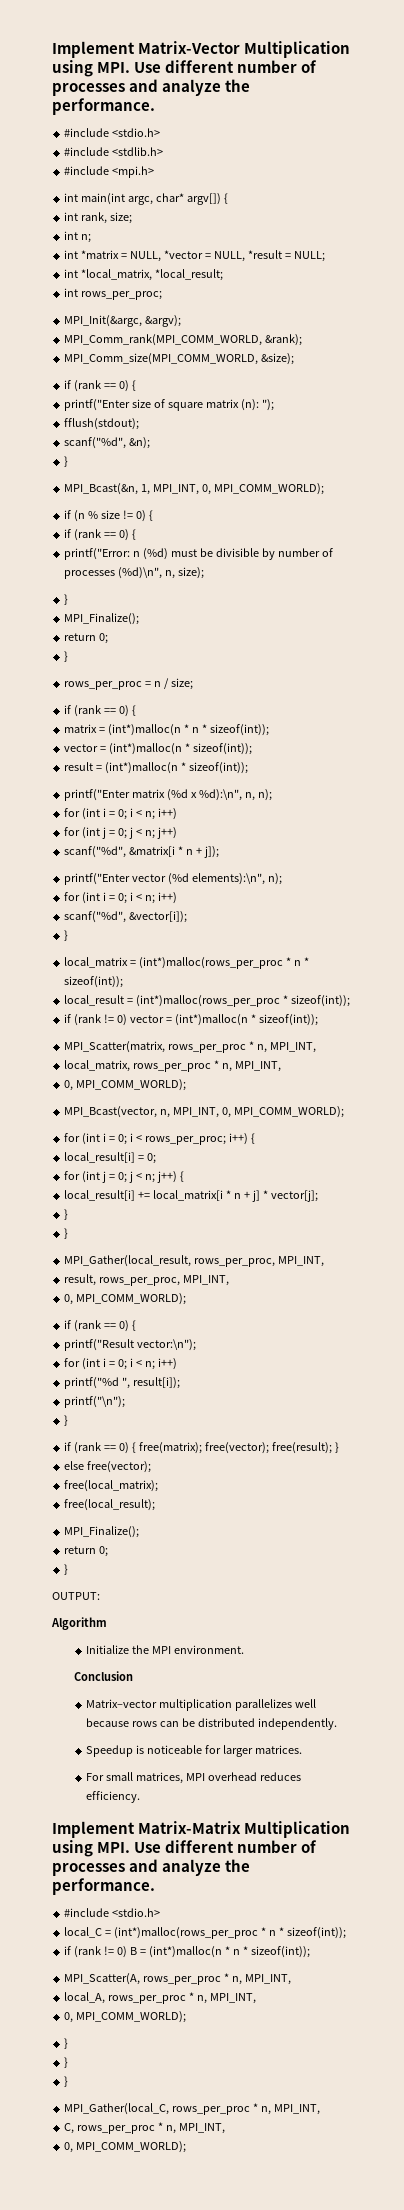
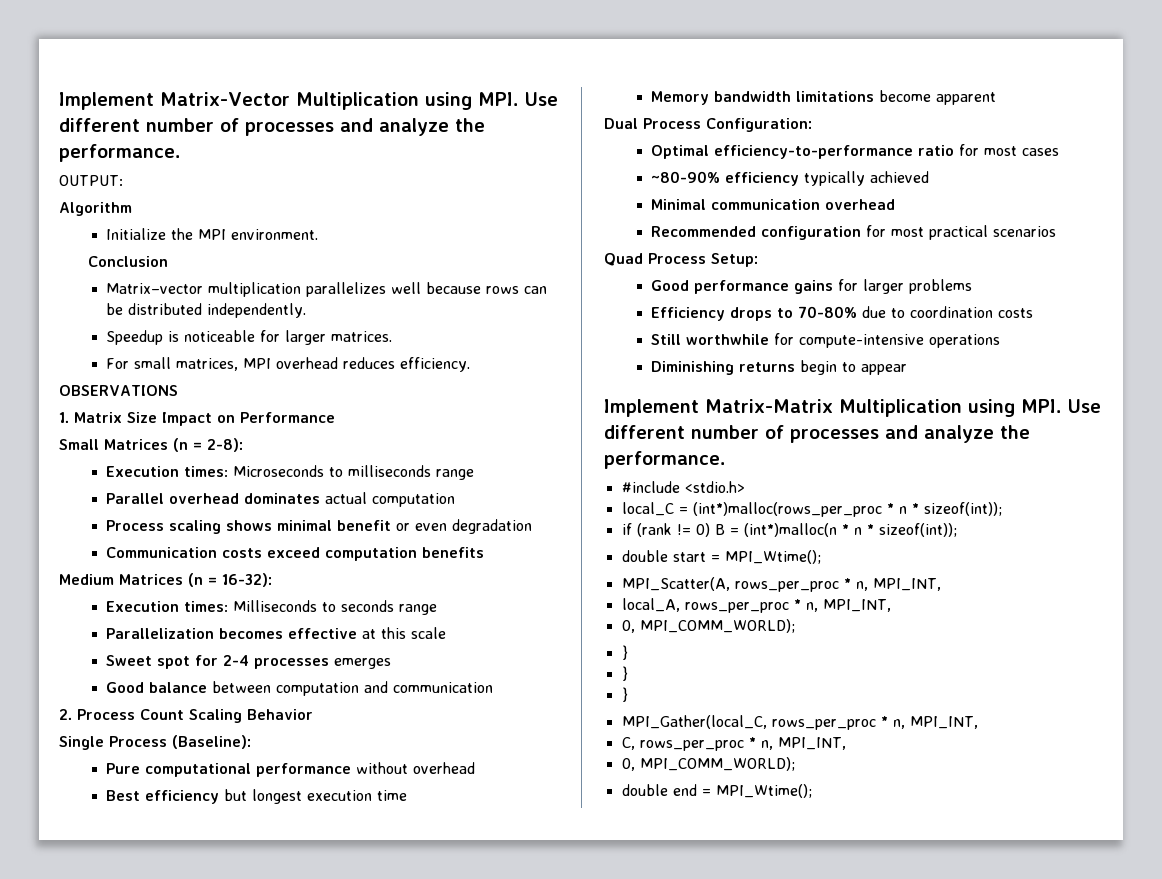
  Implement Matrix-Vector Multiplication using MPI. Use different number of processes and analyze the performance.
- #include <stdio.h>
- #include <stdlib.h>
- #include <mpi.h>
- int main(int argc, char* argv[]) {
- int rank, size;
- int n;
- int *matrix = NULL, *vector = NULL, *result = NULL;
- int *local_matrix, *local_result;
- int rows_per_proc;
- MPI_Init(&argc, &argv);
- MPI_Comm_rank(MPI_COMM_WORLD, &rank);
- MPI_Comm_size(MPI_COMM_WORLD, &size);
- if (rank == 0) {
- printf("Enter size of square matrix (n): ");
- fflush(stdout);
- scanf("%d", &n);
- }
- MPI_Bcast(&n, 1, MPI_INT, 0, MPI_COMM_WORLD);
- if (n % size != 0) {
- if (rank == 0) {
- printf("Error: n (%d) must be divisible by number of processes (%d)\n", n, size);
- }
- MPI_Finalize();
- return 0;
- }
- rows_per_proc = n / size;
- if (rank == 0) {
- matrix = (int*)malloc(n * n * sizeof(int));
- vector = (int*)malloc(n * sizeof(int));
- result = (int*)malloc(n * sizeof(int));
- printf("Enter matrix (%d x %d):\n", n, n);
- for (int i = 0; i < n; i++)
- for (int j = 0; j < n; j++)
- scanf("%d", &matrix[i * n + j]);
- printf("Enter vector (%d elements):\n", n);
- for (int i = 0; i < n; i++)
- scanf("%d", &vector[i]);
- }
- local_matrix = (int*)malloc(rows_per_proc * n * sizeof(int));
- local_result = (int*)malloc(rows_per_proc * sizeof(int));
- if (rank != 0) vector = (int*)malloc(n * sizeof(int));
- MPI_Scatter(matrix, rows_per_proc * n, MPI_INT,
- local_matrix, rows_per_proc * n, MPI_INT,
- 0, MPI_COMM_WORLD);
- MPI_Bcast(vector, n, MPI_INT, 0, MPI_COMM_WORLD);
- for (int i = 0; i < rows_per_proc; i++) {
- local_result[i] = 0;
- for (int j = 0; j < n; j++) {
- local_result[i] += local_matrix[i * n + j] * vector[j];
- }
- }
- MPI_Gather(local_result, rows_per_proc, MPI_INT,
- result, rows_per_proc, MPI_INT,
- 0, MPI_COMM_WORLD);
- if (rank == 0) {
- printf("Result vector:\n");
- for (int i = 0; i < n; i++)
- printf("%d ", result[i]);
- printf("\n");
- }
- if (rank == 0) { free(matrix); free(vector); free(result); }
- else free(vector);
- free(local_matrix);
- free(local_result);
- MPI_Finalize();
- return 0;
- }
+ OBSERVATIONS
+ 1. Matrix Size Impact on Performance
+ Small Matrices (n = 2-8):
+ Execution times: Microseconds to milliseconds range
+ Parallel overhead dominates actual computation
+ Process scaling shows minimal benefit or even degradation
+ Communication costs exceed computation benefits
+ Medium Matrices (n = 16-32):
+ Execution times: Milliseconds to seconds range
+ Parallelization becomes effective at this scale
+ Sweet spot for 2-4 processes emerges
+ Good balance between computation and communication
+ 2. Process Count Scaling Behavior
+ Single Process (Baseline):
+ Pure computational performance without overhead
+ Best efficiency but longest execution time
+ Memory bandwidth limitations become apparent
+ Dual Process Configuration:
+ Optimal efficiency-to-performance ratio for most cases
+ ~80-90% efficiency typically achieved
+ Minimal communication overhead
+ Recommended configuration for most practical scenarios
+ Quad Process Setup:
+ Good performance gains for larger problems
+ Efficiency drops to 70-80% due to coordination costs
+ Still worthwhile for compute-intensive operations
+ Diminishing returns begin to appear
+ double start = MPI_Wtime();
+ double end = MPI_Wtime();

